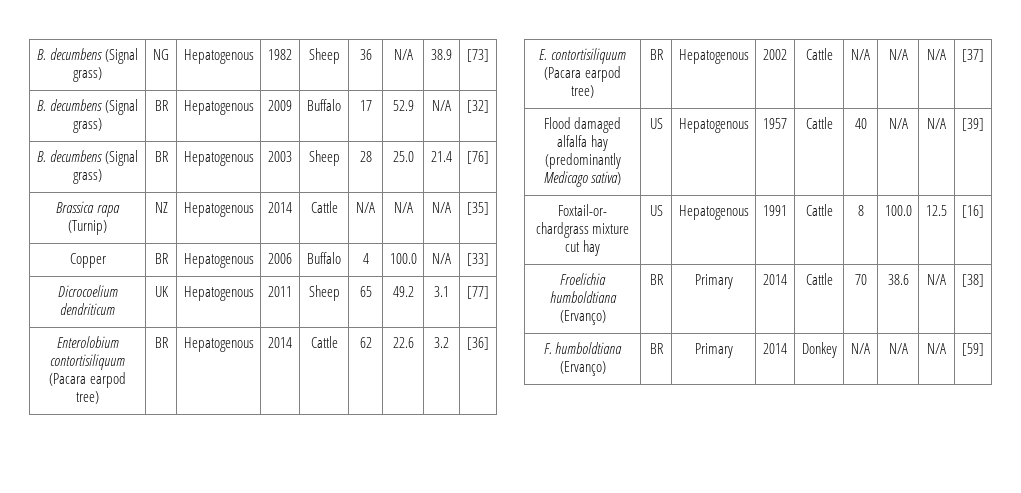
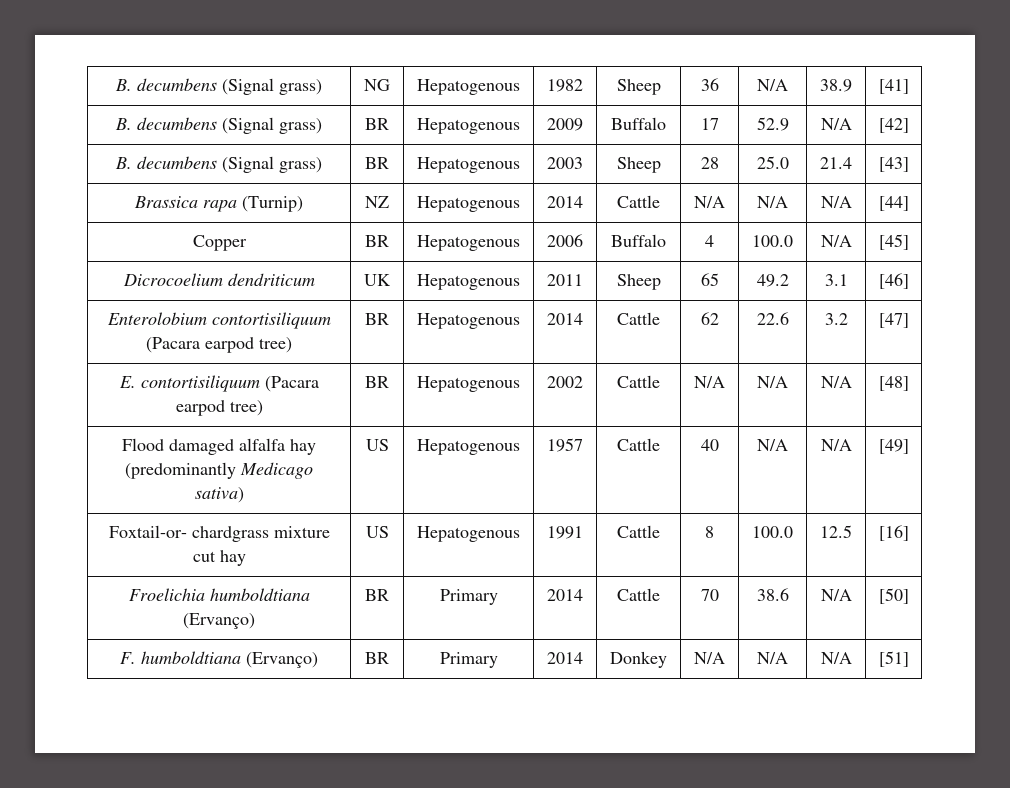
- B. decumbens (Signal grass) | NG | Hepatogenous | 1982 | Sheep | 36 | N/A | 38.9 | [73]
+ B. decumbens (Signal grass) | NG | Hepatogenous | 1982 | Sheep | 36 | N/A | 38.9 | [41]
- B. decumbens (Signal grass) | BR | Hepatogenous | 2009 | Buffalo | 17 | 52.9 | N/A | [32]
+ B. decumbens (Signal grass) | BR | Hepatogenous | 2009 | Buffalo | 17 | 52.9 | N/A | [42]
- B. decumbens (Signal grass) | BR | Hepatogenous | 2003 | Sheep | 28 | 25.0 | 21.4 | [76]
+ B. decumbens (Signal grass) | BR | Hepatogenous | 2003 | Sheep | 28 | 25.0 | 21.4 | [43]
- Brassica rapa (Turnip) | NZ | Hepatogenous | 2014 | Cattle | N/A | N/A | N/A | [35]
+ Brassica rapa (Turnip) | NZ | Hepatogenous | 2014 | Cattle | N/A | N/A | N/A | [44]
- Copper | BR | Hepatogenous | 2006 | Buffalo | 4 | 100.0 | N/A | [33]
+ Copper | BR | Hepatogenous | 2006 | Buffalo | 4 | 100.0 | N/A | [45]
- Dicrocoelium dendriticum | UK | Hepatogenous | 2011 | Sheep | 65 | 49.2 | 3.1 | [77]
+ Dicrocoelium dendriticum | UK | Hepatogenous | 2011 | Sheep | 65 | 49.2 | 3.1 | [46]
- Enterolobium contortisiliquum (Pacara earpod tree) | BR | Hepatogenous | 2014 | Cattle | 62 | 22.6 | 3.2 | [36]
+ Enterolobium contortisiliquum (Pacara earpod tree) | BR | Hepatogenous | 2014 | Cattle | 62 | 22.6 | 3.2 | [47]
- E. contortisiliquum (Pacara earpod tree) | BR | Hepatogenous | 2002 | Cattle | N/A | N/A | N/A | [37]
+ E. contortisiliquum (Pacara earpod tree) | BR | Hepatogenous | 2002 | Cattle | N/A | N/A | N/A | [48]
- Flood damaged alfalfa hay (predominantly Medicago sativa) | US | Hepatogenous | 1957 | Cattle | 40 | N/A | N/A | [39]
+ Flood damaged alfalfa hay (predominantly Medicago sativa) | US | Hepatogenous | 1957 | Cattle | 40 | N/A | N/A | [49]
- Froelichia humboldtiana (Ervanço) | BR | Primary | 2014 | Cattle | 70 | 38.6 | N/A | [38]
+ Froelichia humboldtiana (Ervanço) | BR | Primary | 2014 | Cattle | 70 | 38.6 | N/A | [50]
- F. humboldtiana (Ervanço) | BR | Primary | 2014 | Donkey | N/A | N/A | N/A | [59]
+ F. humboldtiana (Ervanço) | BR | Primary | 2014 | Donkey | N/A | N/A | N/A | [51]

